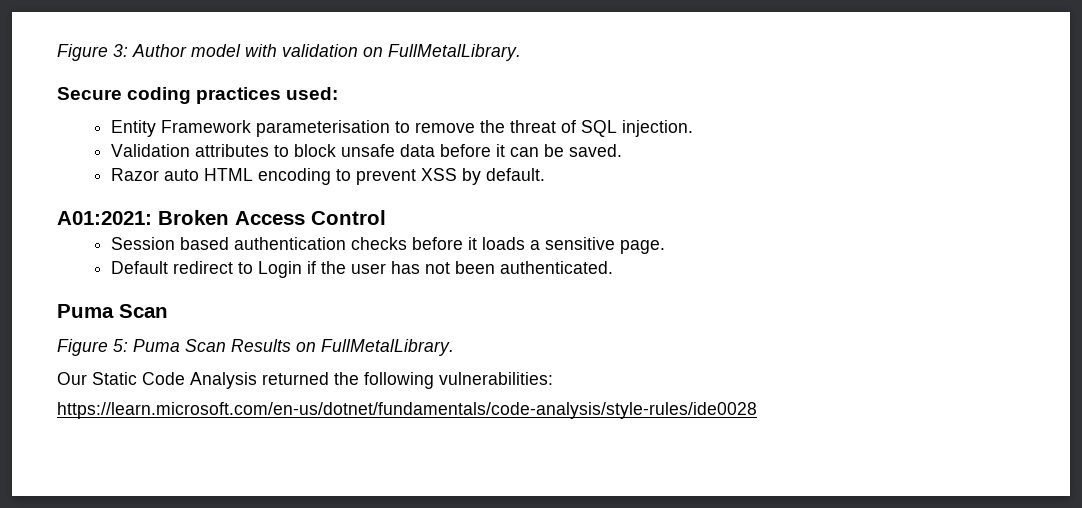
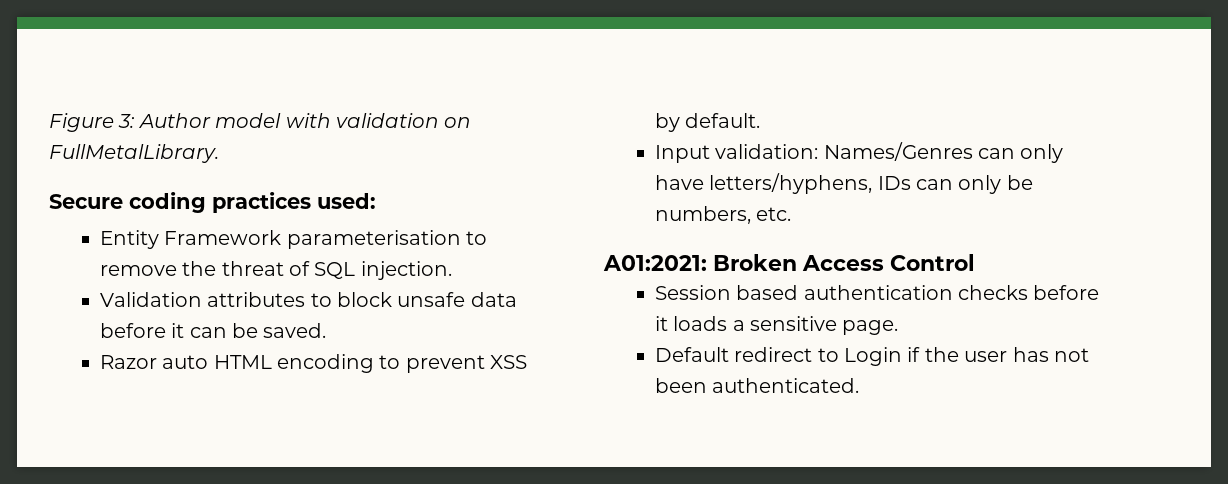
+ Input validation: Names/Genres can only have letters/hyphens, IDs can only be numbers, etc.
  Default redirect to Login if the user has not been authenticated.
- Puma Scan
- Figure 5: Puma Scan Results on FullMetalLibrary.
- Our Static Code Analysis returned the following vulnerabilities:
- https://learn.microsoft.com/en-us/dotnet/fundamentals/code-analysis/style-rules/ide0028

